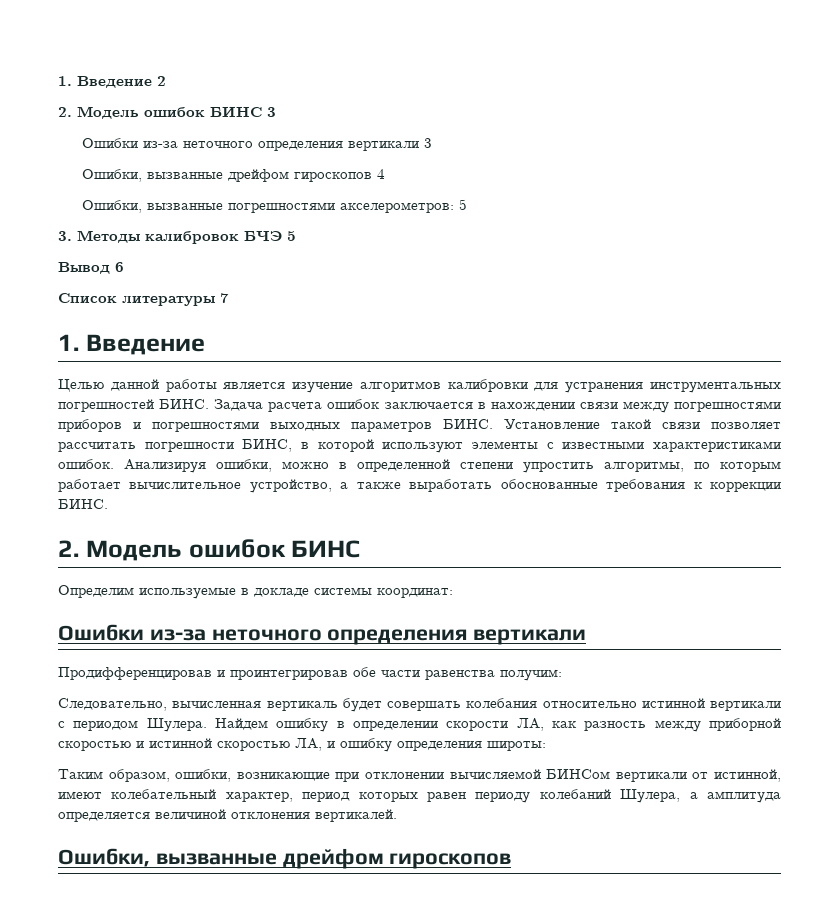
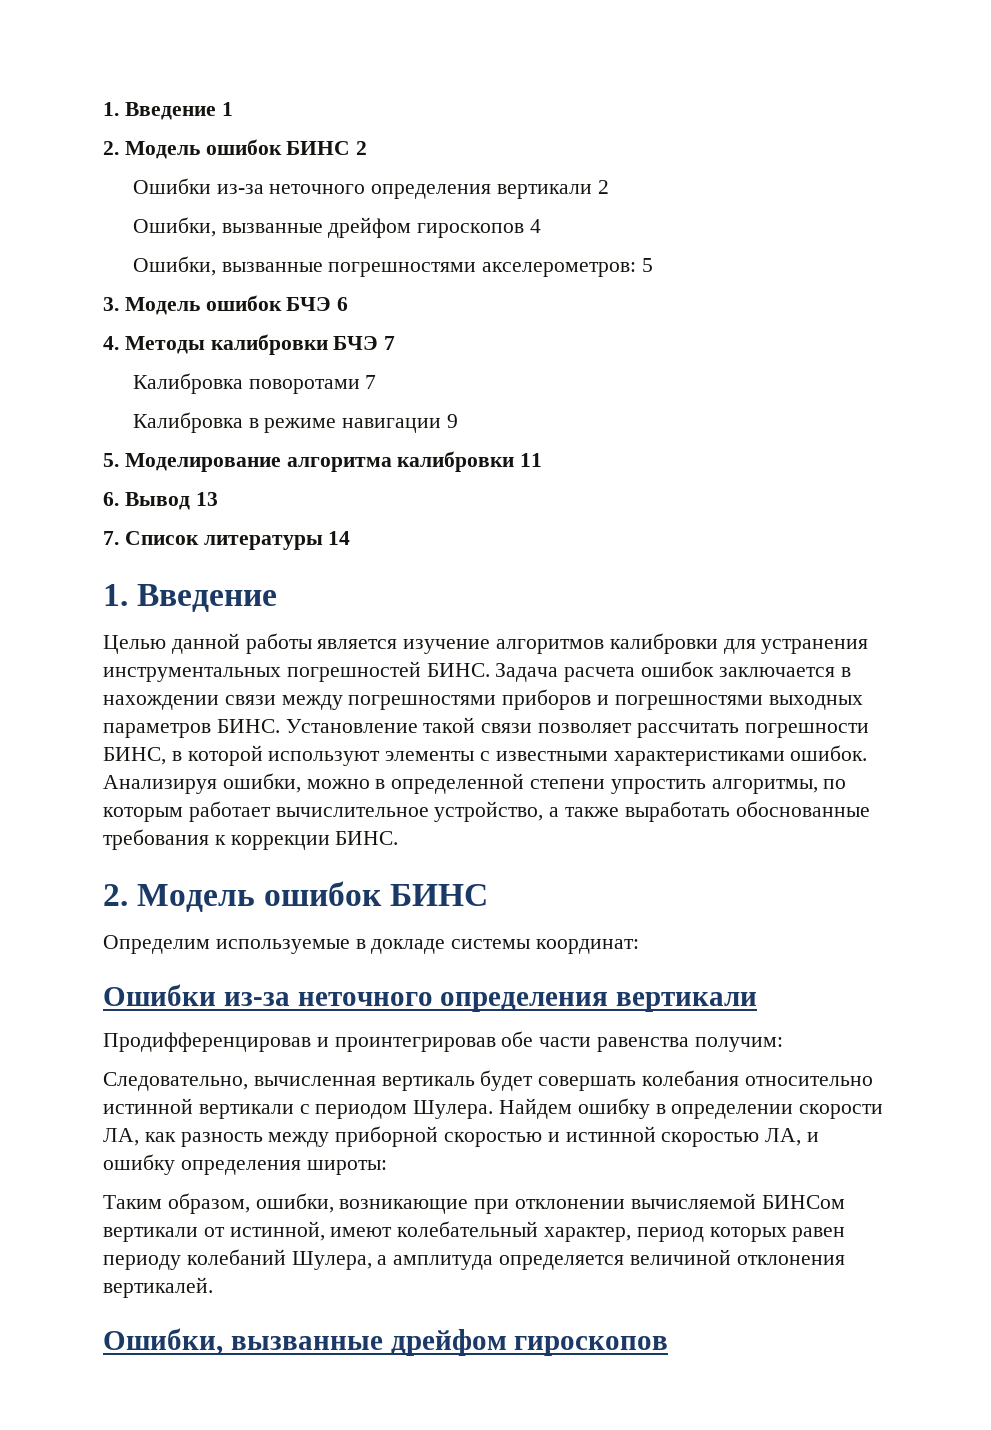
- 1. Введение 2
- 2. Модель ошибок БИНС 3
- Ошибки из-за неточного определения вертикали 3
+ 1. Введение 1
+ 2. Модель ошибок БИНС 2
+ Ошибки из-за неточного определения вертикали 2
- 3. Методы калибровок БЧЭ 5
- Вывод 6
- Список литературы 7
+ 3. Модель ошибок БЧЭ 6
+ 4. Методы калибровки БЧЭ 7
+ Калибровка поворотами 7
+ Калибровка в режиме навигации 9
+ 5. Моделирование алгоритма калибровки 11
+ 6. Вывод 13
+ 7. Список литературы 14

